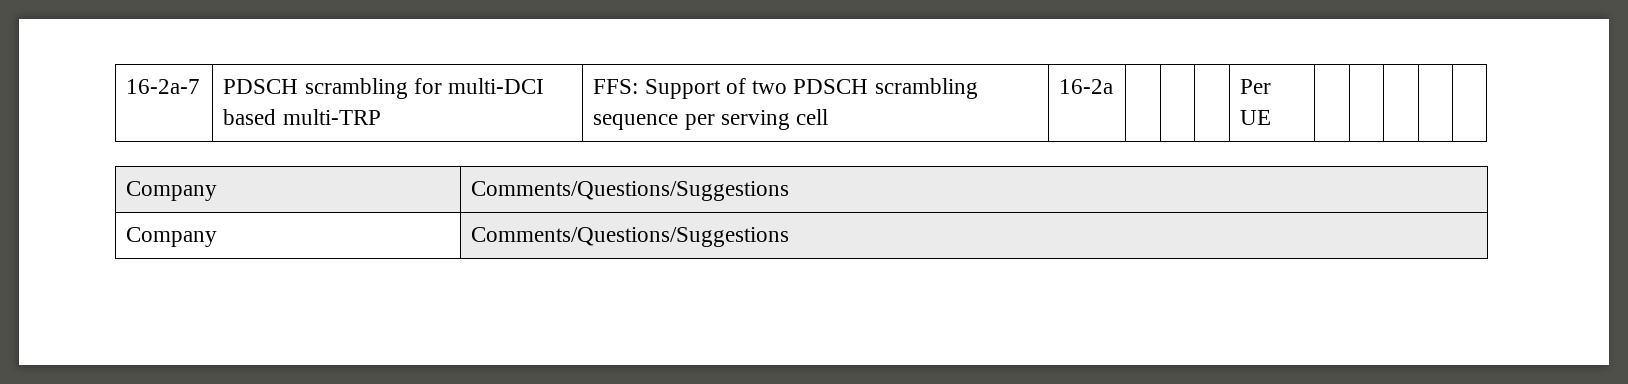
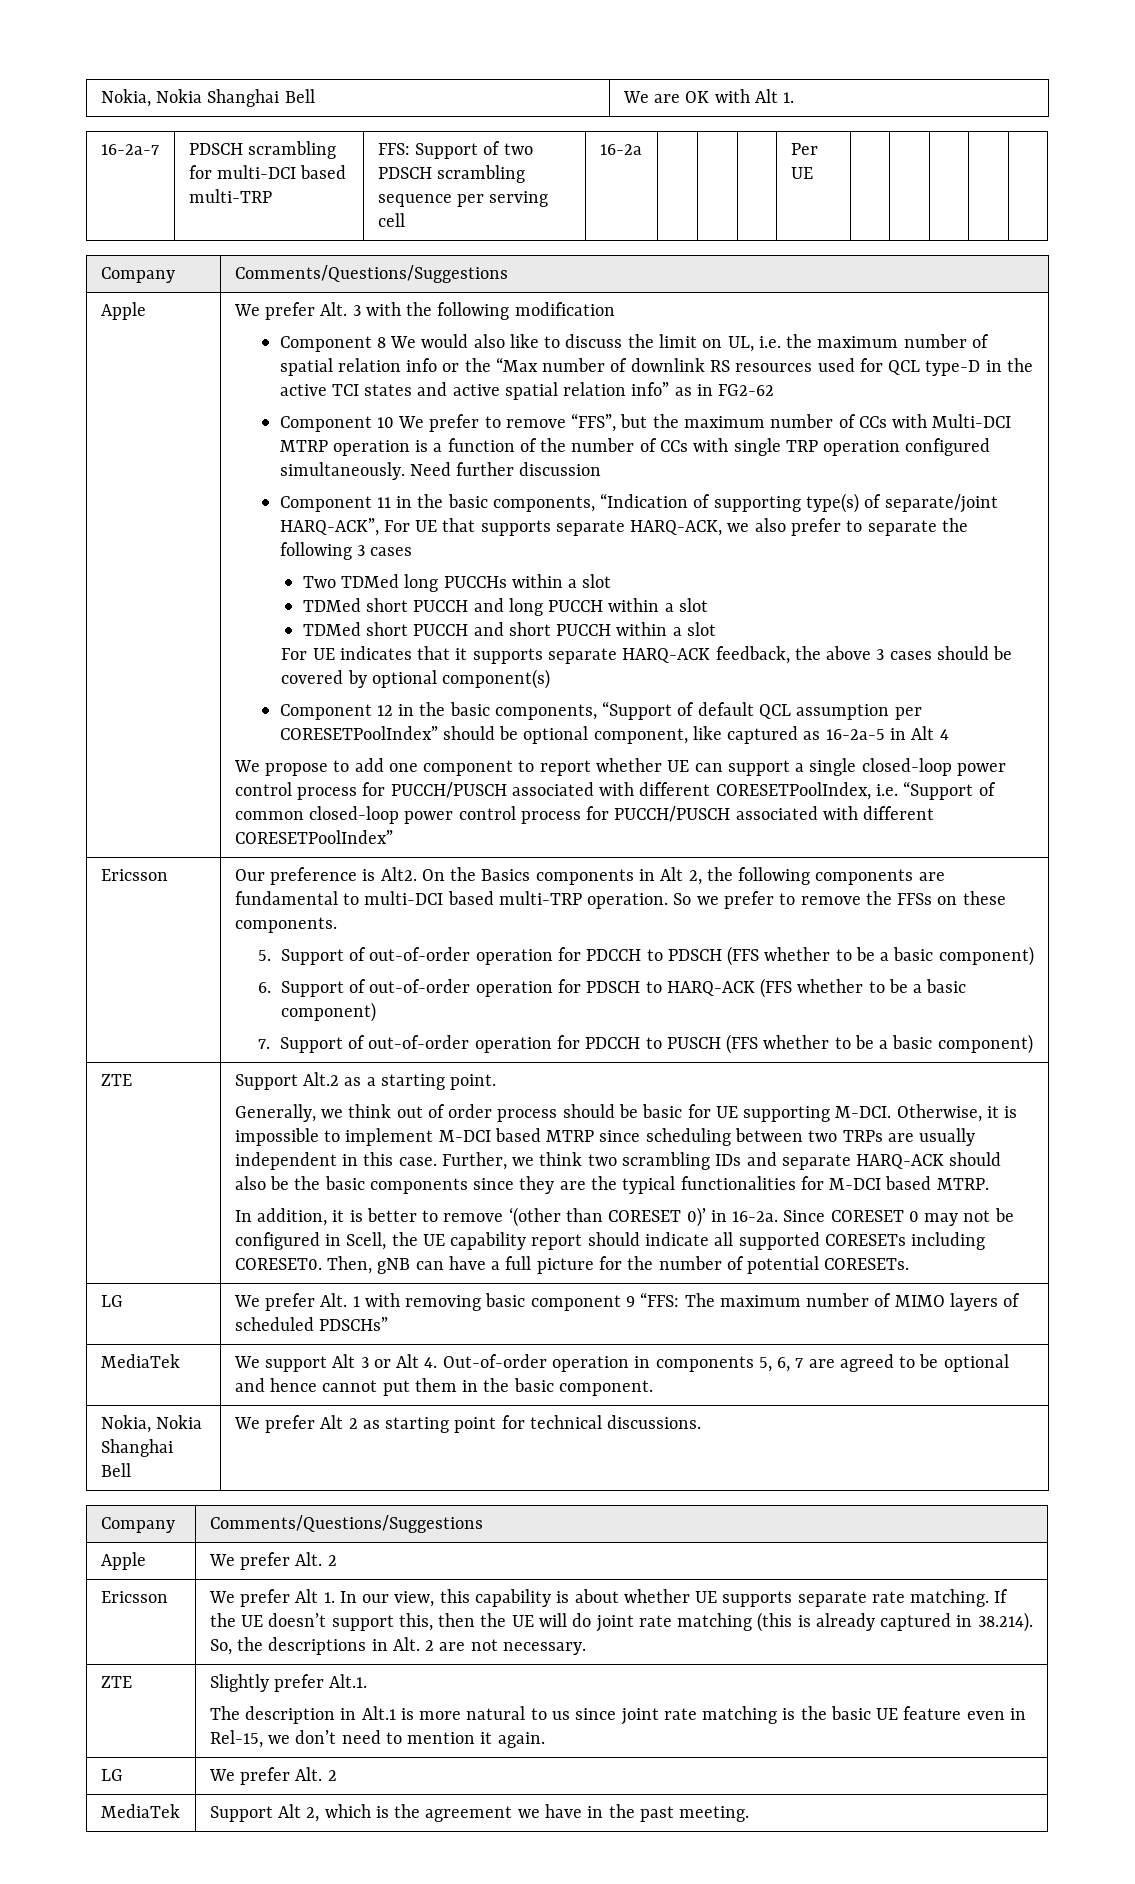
+ Nokia, Nokia Shanghai Bell | We are OK with Alt 1.
  16-2a-7 | PDSCH scrambling for multi-DCI based multi-TRP | FFS: Support of two PDSCH scrambling sequence per serving cell | 16-2a | | | | Per UE | | | | |
  Company | Comments/Questions/Suggestions
+ Apple | We prefer Alt. 3 with the following modification
+ Component 8 We would also like to discuss the limit on UL, i.e. the maximum number of spatial relation info or the “Max number of downlink RS resources used for QCL type-D in the active TCI states and active spatial relation info” as in FG2-62
+ Component 10 We prefer to remove “FFS”, but the maximum number of CCs with Multi-DCI MTRP operation is a function of the number of CCs with single TRP operation configured simultaneously. Need further discussion
+ Component 11 in the basic components, “Indication of supporting type(s) of separate/joint HARQ-ACK”, For UE that supports separate HARQ-ACK, we also prefer to separate the following 3 cases
+ Two TDMed long PUCCHs within a slot
+ TDMed short PUCCH and long PUCCH within a slot
+ TDMed short PUCCH and short PUCCH within a slot
+ For UE indicates that it supports separate HARQ-ACK feedback, the above 3 cases should be covered by optional component(s)
+ Component 12 in the basic components, “Support of default QCL assumption per CORESETPoolIndex” should be optional component, like captured as 16-2a-5 in Alt 4
+ We propose to add one component to report whether UE can support a single closed-loop power control process for PUCCH/PUSCH associated with different CORESETPoolIndex, i.e. “Support of common closed-loop power control process for PUCCH/PUSCH associated with different CORESETPoolIndex”
+ Ericsson | Our preference is Alt2. On the Basics components in Alt 2, the following components are fundamental to multi-DCI based multi-TRP operation. So we prefer to remove the FFSs on these components.
+ 5. Support of out-of-order operation for PDCCH to PDSCH (FFS whether to be a basic component)
+ 6. Support of out-of-order operation for PDSCH to HARQ-ACK (FFS whether to be a basic component)
+ 7. Support of out-of-order operation for PDCCH to PUSCH (FFS whether to be a basic component)
+ ZTE | Support Alt.2 as a starting point.
+ Generally, we think out of order process should be basic for UE supporting M-DCI. Otherwise, it is impossible to implement M-DCI based MTRP since scheduling between two TRPs are usually independent in this case. Further, we think two scrambling IDs and separate HARQ-ACK should also be the basic components since they are the typical functionalities for M-DCI based MTRP.
+ In addition, it is better to remove ‘(other than CORESET 0)’ in 16-2a. Since CORESET 0 may not be configured in Scell, the UE capability report should indicate all supported CORESETs including CORESET0. Then, gNB can have a full picture for the number of potential CORESETs.
+ LG | We prefer Alt. 1 with removing basic component 9 “FFS: The maximum number of MIMO layers of scheduled PDSCHs”
+ MediaTek | We support Alt 3 or Alt 4. Out-of-order operation in components 5, 6, 7 are agreed to be optional and hence cannot put them in the basic component.
+ Nokia, Nokia Shanghai Bell | We prefer Alt 2 as starting point for technical discussions.
  Company | Comments/Questions/Suggestions
+ Apple | We prefer Alt. 2
+ Ericsson | We prefer Alt 1. In our view, this capability is about whether UE supports separate rate matching. If the UE doesn’t support this, then the UE will do joint rate matching (this is already captured in 38.214). So, the descriptions in Alt. 2 are not necessary.
+ ZTE | Slightly prefer Alt.1.
+ The description in Alt.1 is more natural to us since joint rate matching is the basic UE feature even in Rel-15, we don’t need to mention it again.
+ LG | We prefer Alt. 2
+ MediaTek | Support Alt 2, which is the agreement we have in the past meeting.

